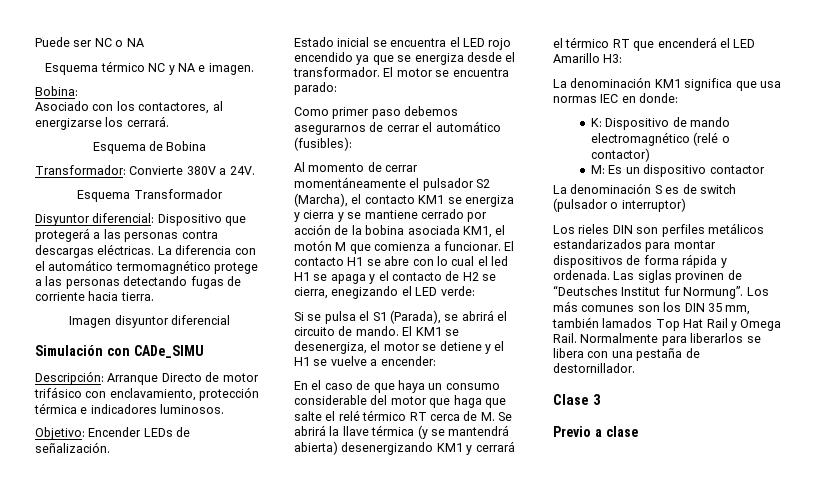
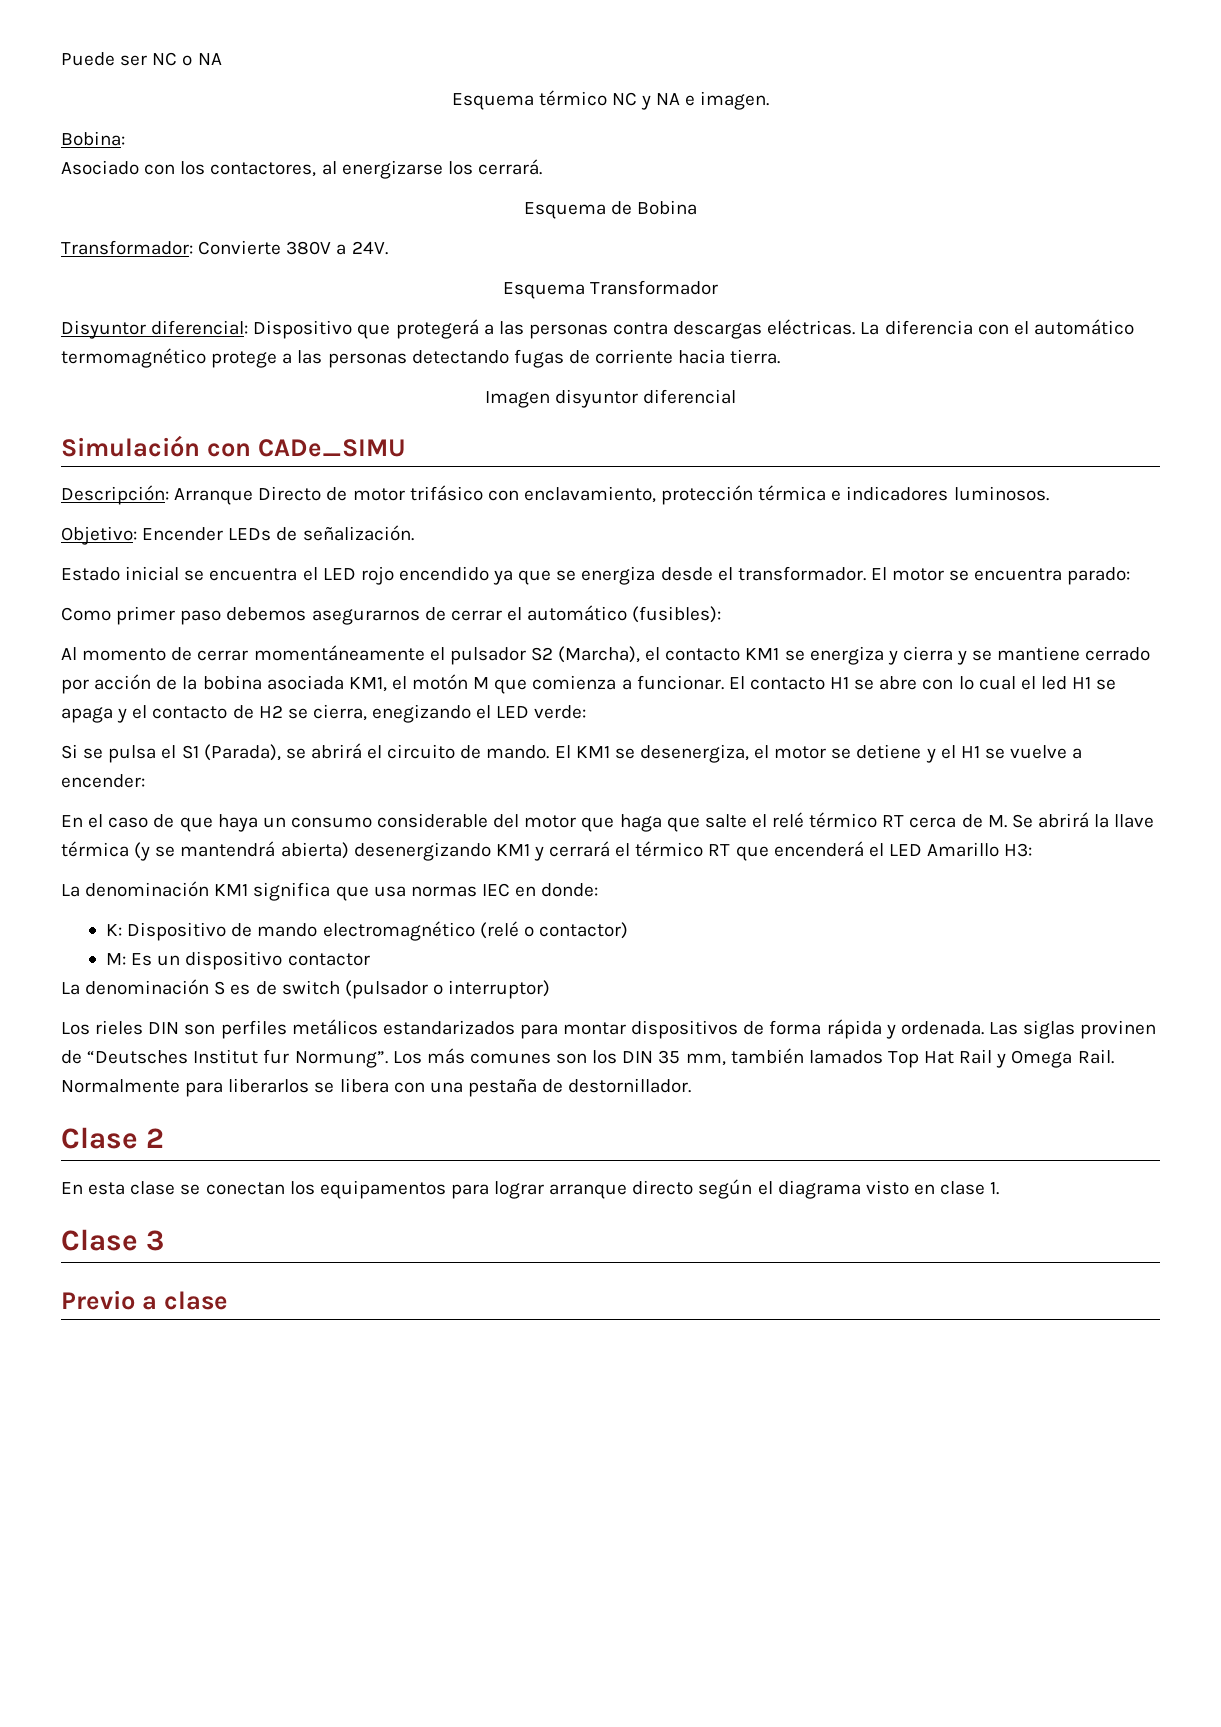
+ Clase 2
+ En esta clase se conectan los equipamentos para lograr arranque directo según el diagrama visto en clase 1.

